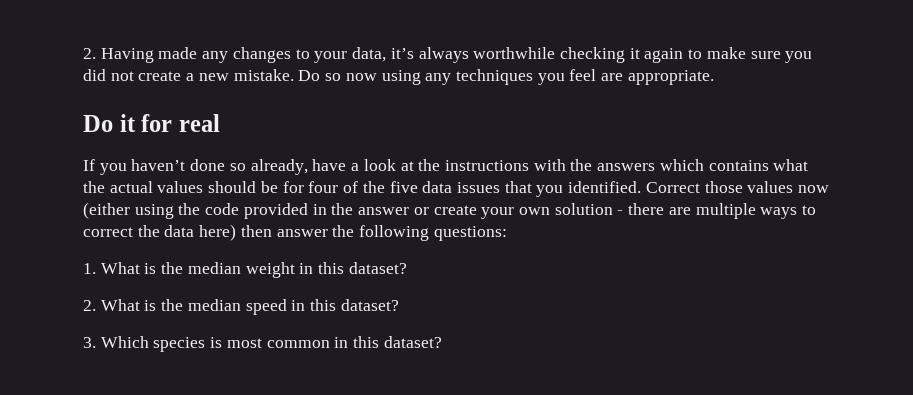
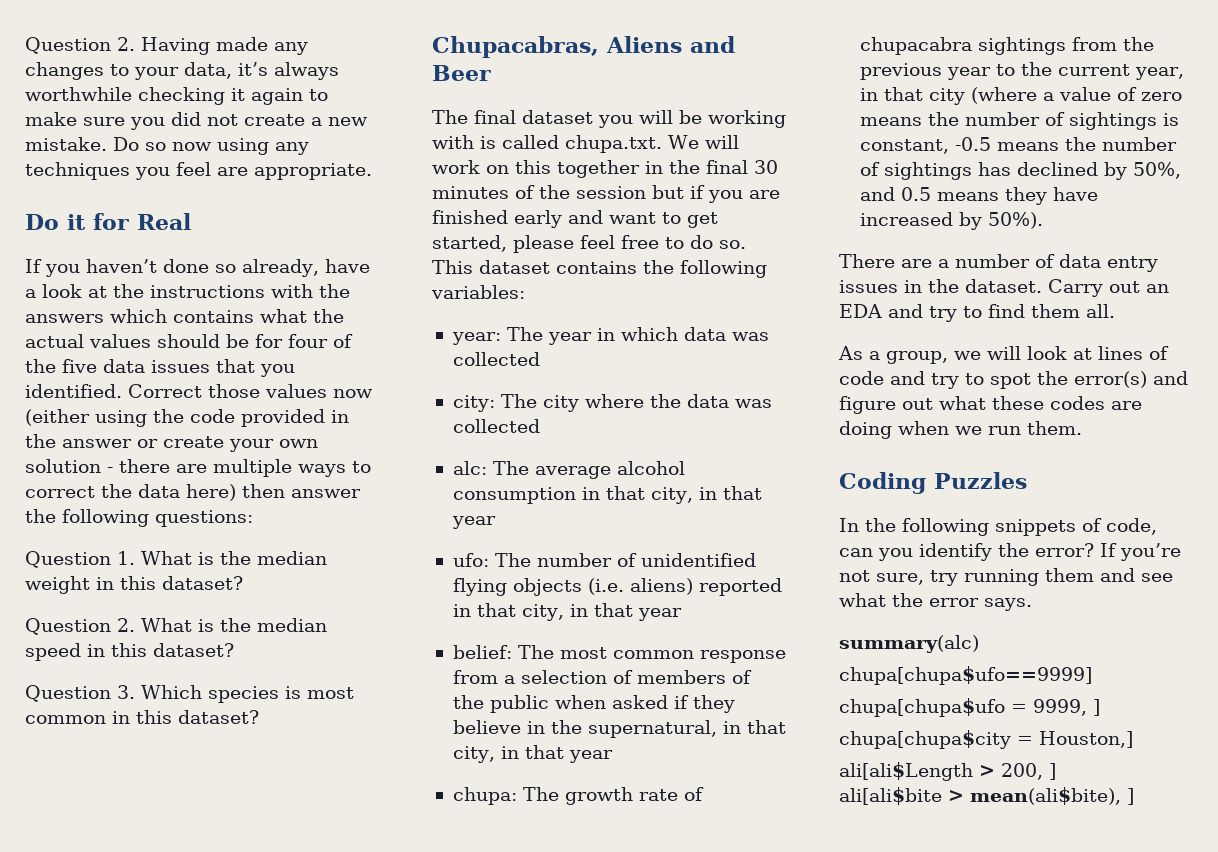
- 2. Having made any changes to your data, it’s always worthwhile checking it again to make sure you did not create a new mistake.
+ Question 2. Having made any changes to your data, it’s always worthwhile checking it again to make sure you did not create a new mistake.
- Do it for real
+ Do it for Real
- 1. What is the median weight in this dataset?
+ Question 1. What is the median weight in this dataset?
- 2. What is the median speed in this dataset?
+ Question 2. What is the median speed in this dataset?
- 3. Which species is most common in this dataset?
+ Question 3. Which species is most common in this dataset?
+ Chupacabras, Aliens and Beer
+ The final dataset you will be working with is called chupa.txt. We will work on this together in the final 30 minutes of the session but if you are finished early and want to get started, please feel free to do so. This dataset contains the following variables:
+ year: The year in which data was collected
+ city: The city where the data was collected
+ alc: The average alcohol consumption in that city, in that year
+ ufo: The number of unidentified flying objects (i.e. aliens) reported in that city, in that year
+ belief: The most common response from a selection of members of the public when asked if they believe in the supernatural, in that city, in that year
+ chupa: The growth rate of chupacabra sightings from the previous year to the current year, in that city (where a value of zero means the number of sightings is constant, -0.5 means the number of sightings has declined by 50%, and 0.5 means they have increased by 50%).
+ There are a number of data entry issues in the dataset. Carry out an EDA and try to find them all.
+ As a group, we will look at lines of code and try to spot the error(s) and figure out what these codes are doing when we run them.
+ Coding Puzzles
+ In the following snippets of code, can you identify the error? If you’re not sure, try running them and see what the error says.
+ summary(alc)
+ chupa[chupa$ufo==9999]
+ chupa[chupa$ufo = 9999, ]
+ chupa[chupa$city = Houston,]
+ ali[ali$Length > 200, ]
+ ali[ali$bite > mean(ali$bite), ]

